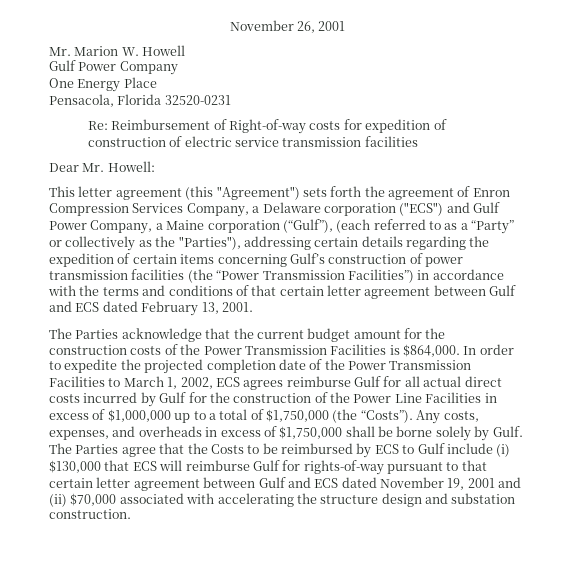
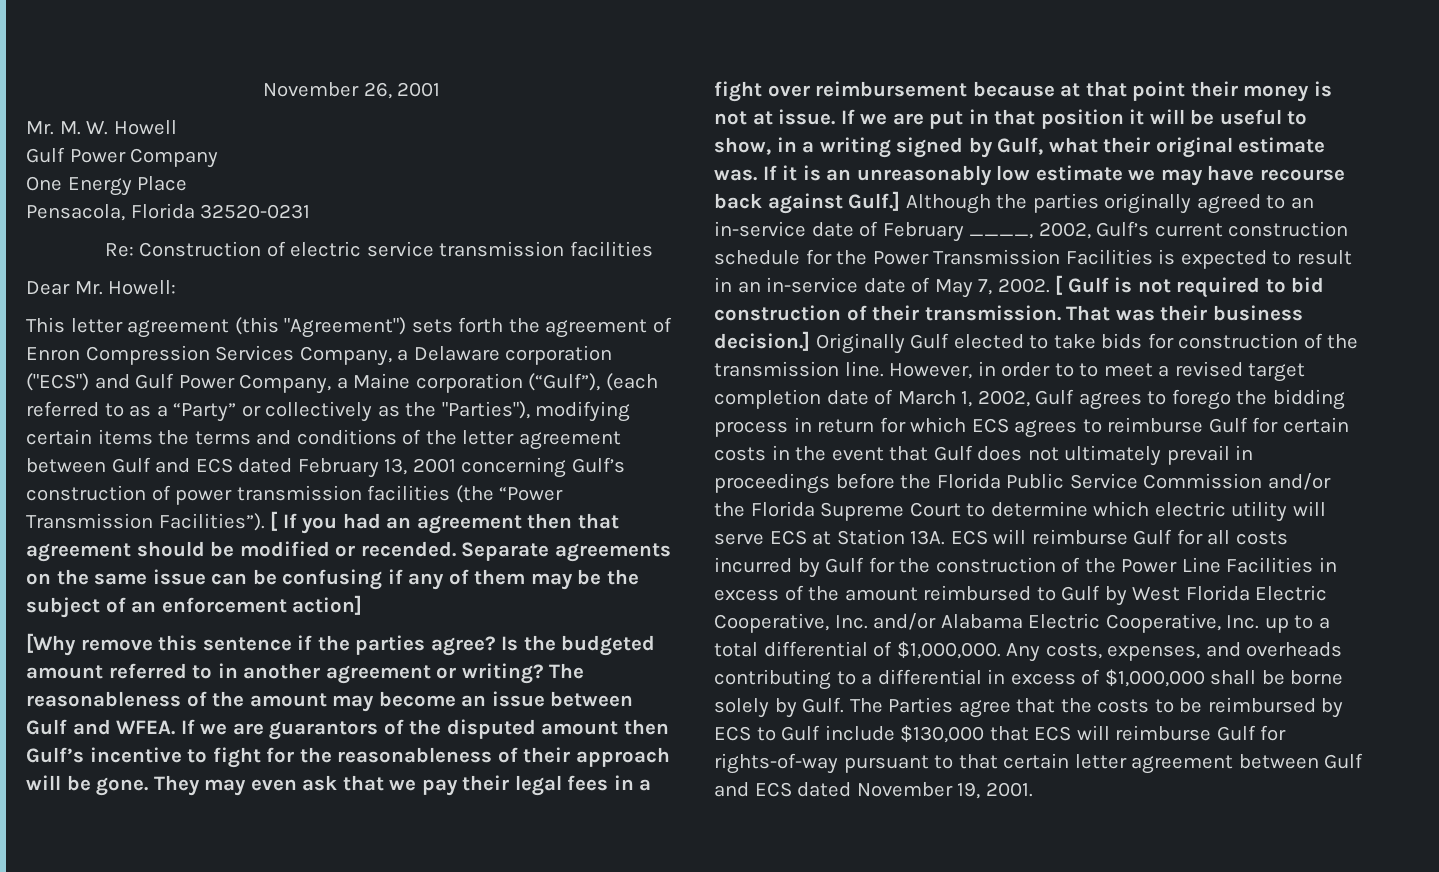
- Mr. Marion W. Howell
+ Mr. M. W. Howell
- Re: Reimbursement of Right-of-way costs for expedition of construction of electric service transmission facilities
+ Re: Construction of electric service transmission facilities
- This letter agreement (this "Agreement") sets forth the agreement of Enron Compression Services Company, a Delaware corporation ("ECS") and Gulf Power Company, a Maine corporation (“Gulf”), (each referred to as a “Party” or collectively as the "Parties"), addressing certain details regarding the expedition of certain items concerning Gulf’s construction of power transmission facilities (the “Power Transmission Facilities”) in accordance with the terms and conditions of that certain letter agreement between Gulf and ECS dated February 13, 2001.
- The Parties acknowledge that the current budget amount for the construction costs of the Power Transmission Facilities is $864,000. In order to expedite the projected completion date of the Power Transmission Facilities to March 1, 2002, ECS agrees reimburse Gulf for all actual direct costs incurred by Gulf for the construction of the Power Line Facilities in excess of $1,000,000 up to a total of $1,750,000 (the “Costs”).
+ This letter agreement (this "Agreement") sets forth the agreement of Enron Compression Services Company, a Delaware corporation ("ECS") and Gulf Power Company, a Maine corporation (“Gulf”), (each referred to as a “Party” or collectively as the "Parties"), modifying certain items the terms and conditions of the letter agreement between Gulf and ECS dated February 13, 2001 concerning Gulf’s construction of power transmission facilities (the “Power Transmission Facilities”). [ If you had an agreement then that agreement should be modified or recended. Separate agreements on the same issue can be confusing if any of them may be the subject of an enforcement action]
+ [Why remove this sentence if the parties agree? Is the budgeted amount referred to in another agreement or writing? The reasonableness of the amount may become an issue between Gulf and WFEA. If we are guarantors of the disputed amount then Gulf’s incentive to fight for the reasonableness of their approach will be gone. They may even ask that we pay their legal fees in a fight over reimbursement because at that point their money is not at issue. If we are put in that position it will be useful to show, in a writing signed by Gulf, what their original estimate was. If it is an unreasonably low estimate we may have recourse back against Gulf.] Although the parties originally agreed to an in-service date of February ____, 2002, Gulf’s current construction schedule for the Power Transmission Facilities is expected to result in an in-service date of May 7, 2002. [ Gulf is not required to bid construction of their transmission. That was their business decision.] Originally Gulf elected to take bids for construction of the transmission line. However, in order to to meet a revised target completion date of March 1, 2002, Gulf agrees to forego the bidding process in return for which ECS agrees to reimburse Gulf for certain costs in the event that Gulf does not ultimately prevail in proceedings before the Florida Public Service Commission and/or the Florida Supreme Court to determine which electric utility will serve ECS at Station 13A. ECS will reimburse Gulf for all costs incurred by Gulf for the construction of the Power Line Facilities in excess of the amount reimbursed to Gulf by West Florida Electric Cooperative, Inc. and/or Alabama Electric Cooperative, Inc. up to a total differential of $1,000,000.
- Any costs, expenses, and overheads in excess of $1,750,000 shall be borne solely by Gulf.
+ Any costs, expenses, and overheads contributing to a differential in excess of $1,000,000 shall be borne solely by Gulf.
- The Parties agree that the Costs to be reimbursed by ECS to Gulf include (i) $130,000 that ECS will reimburse Gulf for rights-of-way pursuant to that certain letter agreement between Gulf and ECS dated November 19, 2001 and (ii) $70,000 associated with accelerating the structure design and substation construction.
+ The Parties agree that the costs to be reimbursed by ECS to Gulf include $130,000 that ECS will reimburse Gulf for rights-of-way pursuant to that certain letter agreement between Gulf and ECS dated November 19, 2001.

